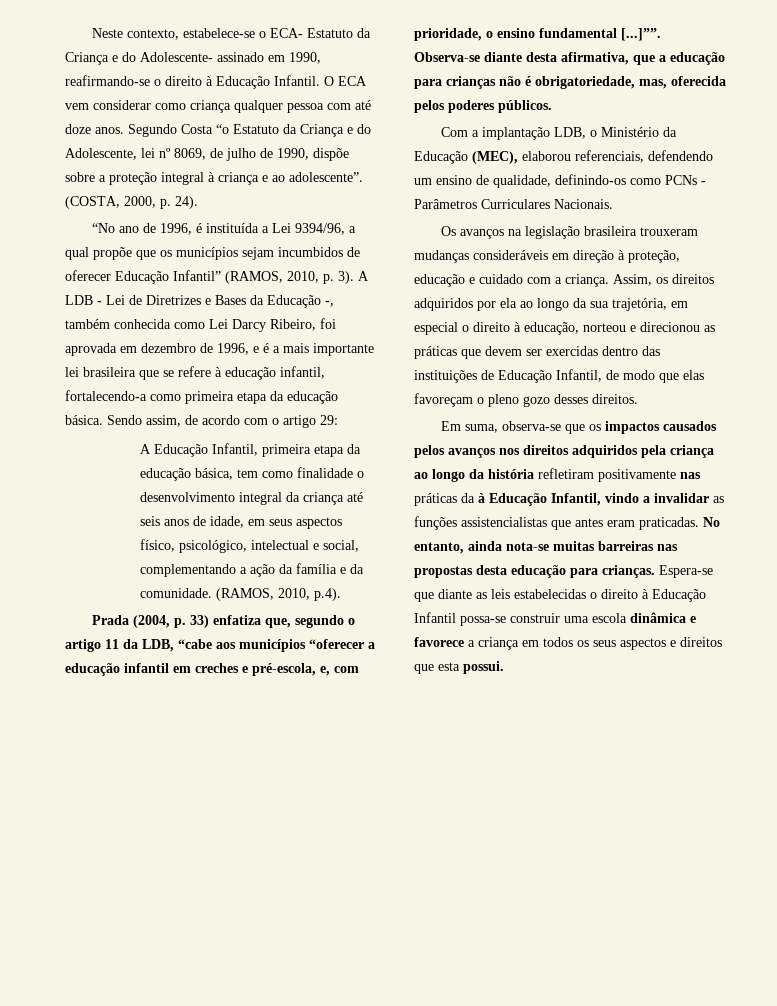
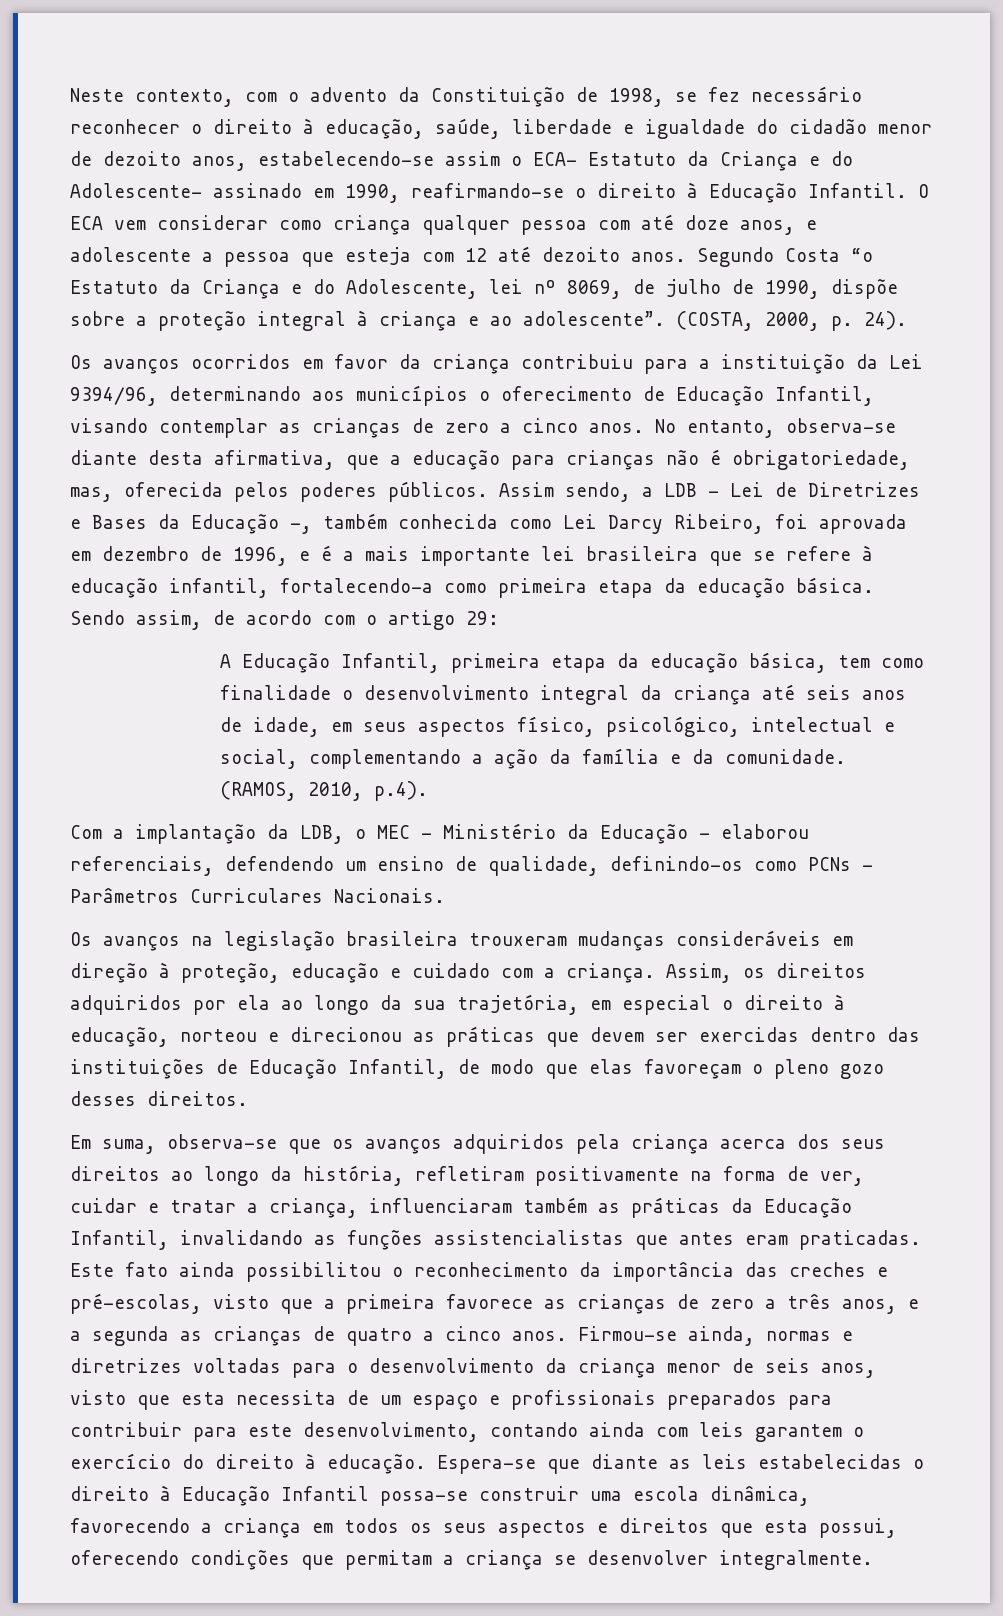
- Neste contexto, estabelece-se o ECA- Estatuto da Criança e do Adolescente- assinado em 1990, reafirmando-se o direito à Educação Infantil.
+ Neste contexto, com o advento da Constituição de 1998, se fez necessário reconhecer o direito à educação, saúde, liberdade e igualdade do cidadão menor de dezoito anos, estabelecendo-se assim o ECA- Estatuto da Criança e do Adolescente- assinado em 1990, reafirmando-se o direito à Educação Infantil.
- O ECA vem considerar como criança qualquer pessoa com até doze anos.
+ O ECA vem considerar como criança qualquer pessoa com até doze anos, e adolescente a pessoa que esteja com 12 até dezoito anos.
- “No ano de 1996, é instituída a Lei 9394/96, a qual propõe que os municípios sejam incumbidos de oferecer Educação Infantil” (RAMOS, 2010, p. 3). A LDB - Lei de Diretrizes e Bases da Educação -, também conhecida como Lei Darcy Ribeiro, foi aprovada em dezembro de 1996, e é a mais importante lei brasileira que se refere à educação infantil, fortalecendo-a como primeira etapa da educação básica.
+ Os avanços ocorridos em favor da criança contribuiu para a instituição da Lei 9394/96, determinando aos municípios o oferecimento de Educação Infantil, visando contemplar as crianças de zero a cinco anos. No entanto, observa-se diante desta afirmativa, que a educação para crianças não é obrigatoriedade, mas, oferecida pelos poderes públicos. Assim sendo, a LDB - Lei de Diretrizes e Bases da Educação -, também conhecida como Lei Darcy Ribeiro, foi aprovada em dezembro de 1996, e é a mais importante lei brasileira que se refere à educação infantil, fortalecendo-a como primeira etapa da educação básica.
- Prada (2004, p. 33) enfatiza que, segundo o artigo 11 da LDB, “cabe aos municípios “oferecer a educação infantil em creches e pré-escola, e, com prioridade, o ensino fundamental [...]””. Observa-se diante desta afirmativa, que a educação para crianças não é obrigatoriedade, mas, oferecida pelos poderes públicos.
- Com a implantação LDB, o Ministério da Educação (MEC), elaborou referenciais, defendendo um ensino de qualidade, definindo-os como PCNs - Parâmetros Curriculares Nacionais.
+ Com a implantação da LDB, o MEC - Ministério da Educação - elaborou referenciais, defendendo um ensino de qualidade, definindo-os como PCNs - Parâmetros Curriculares Nacionais.
- Em suma, observa-se que os impactos causados pelos avanços nos direitos adquiridos pela criança ao longo da história refletiram positivamente nas práticas da à Educação Infantil, vindo a invalidar as funções assistencialistas que antes eram praticadas.
+ Em suma, observa-se que os avanços adquiridos pela criança acerca dos seus direitos ao longo da história, refletiram positivamente na forma de ver, cuidar e tratar a criança, influenciaram também as práticas da Educação Infantil, invalidando as funções assistencialistas que antes eram praticadas.
- No entanto, ainda nota-se muitas barreiras nas propostas desta educação para crianças.
+ Este fato ainda possibilitou o reconhecimento da importância das creches e pré-escolas, visto que a primeira favorece as crianças de zero a três anos, e a segunda as crianças de quatro a cinco anos. Firmou-se ainda, normas e diretrizes voltadas para o desenvolvimento da criança menor de seis anos, visto que esta necessita de um espaço e profissionais preparados para contribuir para este desenvolvimento, contando ainda com leis garantem o exercício do direito à educação.
- Espera-se que diante as leis estabelecidas o direito à Educação Infantil possa-se construir uma escola dinâmica e favorece a criança em todos os seus aspectos e direitos que esta possui.
+ Espera-se que diante as leis estabelecidas o direito à Educação Infantil possa-se construir uma escola dinâmica, favorecendo a criança em todos os seus aspectos e direitos que esta possui, oferecendo condições que permitam a criança se desenvolver integralmente.

